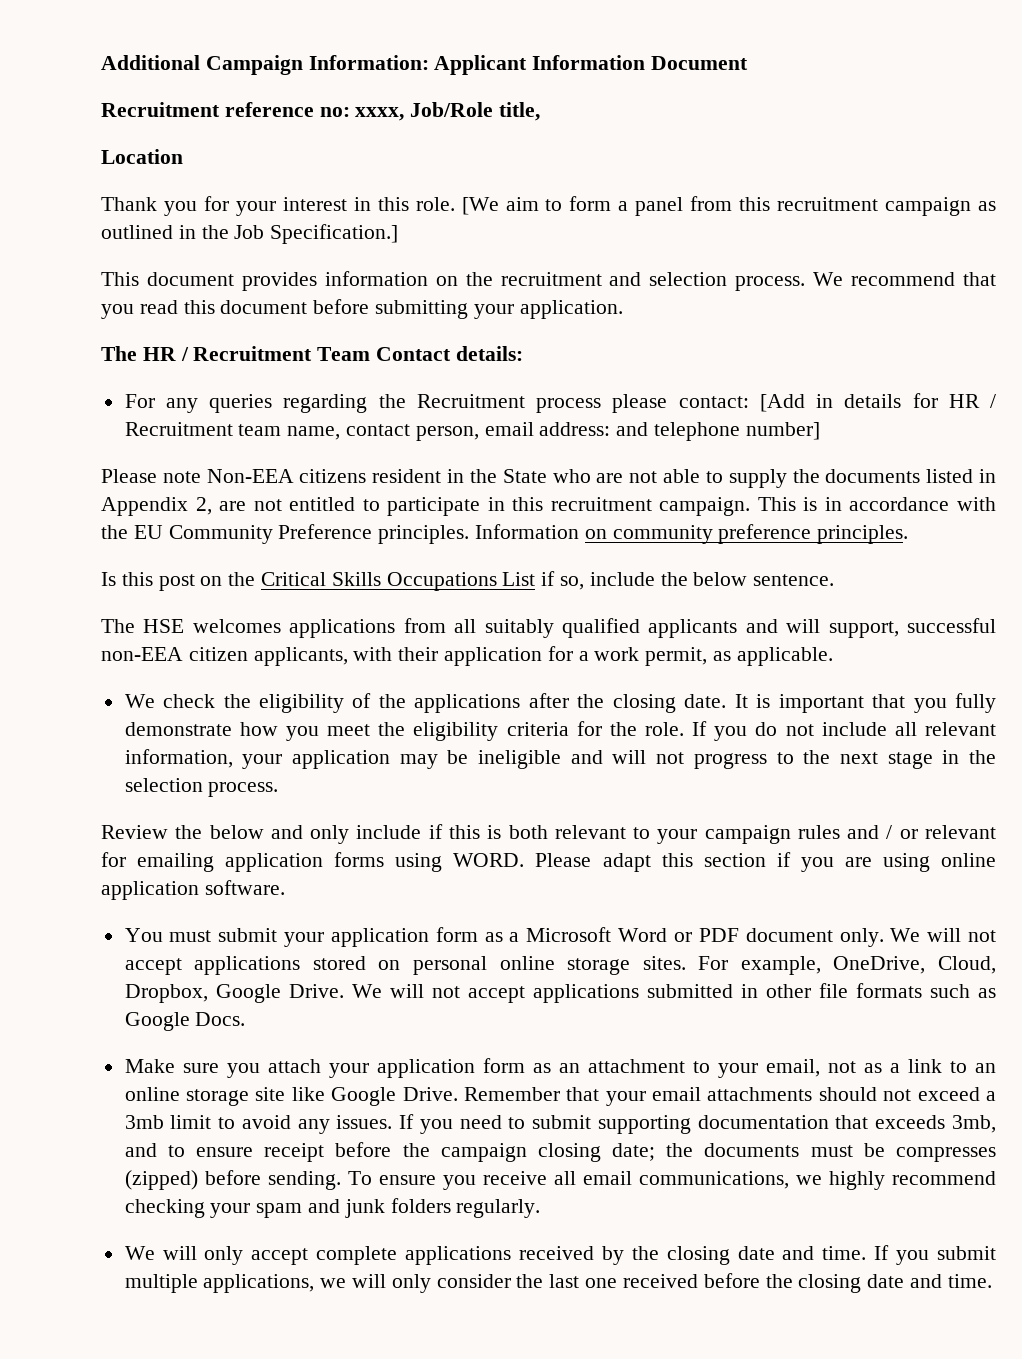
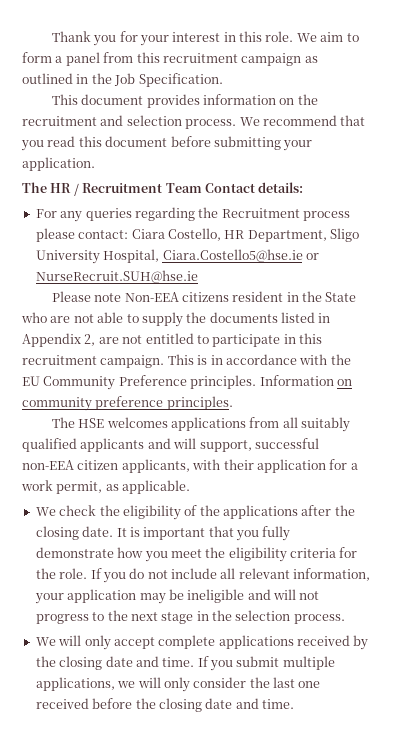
- Additional Campaign Information: Applicant Information Document
- Recruitment reference no: xxxx, Job/Role title,
- Location
- [We aim to form a panel from this recruitment campaign as outlined in the Job Specification.]
+ We aim to form a panel from this recruitment campaign as outlined in the Job Specification.
- For any queries regarding the Recruitment process please contact: [Add in details for HR / Recruitment team name, contact person, email address: and telephone number]
+ For any queries regarding the Recruitment process please contact: Ciara Costello, HR Department, Sligo University Hospital, Ciara.Costello5@hse.ie or NurseRecruit.SUH@hse.ie
- Is this post on the Critical Skills Occupations List if so, include the below sentence.
- Review the below and only include if this is both relevant to your campaign rules and / or relevant for emailing application forms using WORD. Please adapt this section if you are using online application software.
- You must submit your application form as a Microsoft Word or PDF document only. We will not accept applications stored on personal online storage sites. For example, OneDrive, Cloud, Dropbox, Google Drive. We will not accept applications submitted in other file formats such as Google Docs.
- Make sure you attach your application form as an attachment to your email, not as a link to an online storage site like Google Drive. Remember that your email attachments should not exceed a 3mb limit to avoid any issues. If you need to submit supporting documentation that exceeds 3mb, and to ensure receipt before the campaign closing date; the documents must be compresses (zipped) before sending. To ensure you receive all email communications, we highly recommend checking your spam and junk folders regularly.

